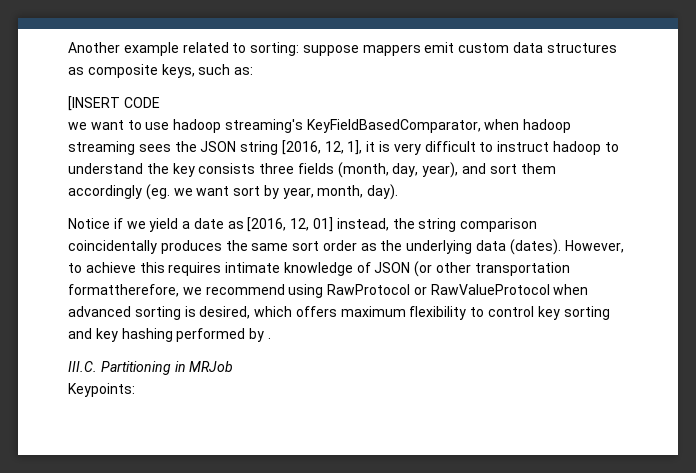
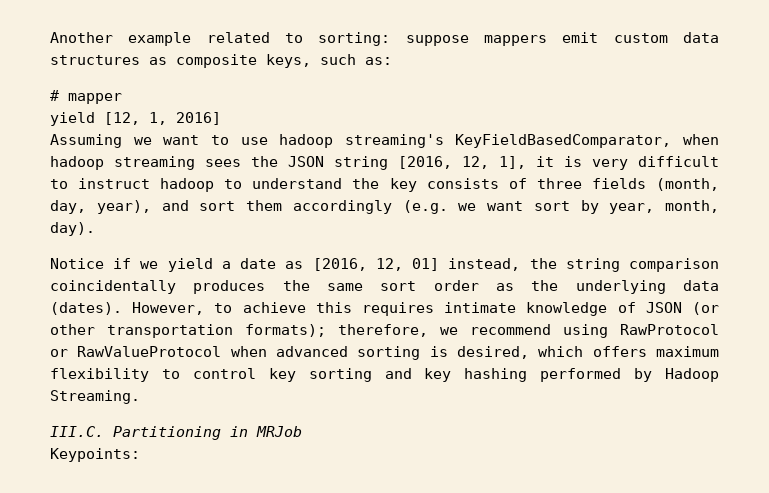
- [INSERT CODE
- we want to use hadoop streaming's KeyFieldBasedComparator, when hadoop streaming sees the JSON string [2016, 12, 1], it is very difficult to instruct hadoop to understand the key consists three fields (month, day, year), and sort them accordingly (eg. we want sort by year, month, day).
+ # mapper
+ yield [12, 1, 2016]
+ Assuming we want to use hadoop streaming's KeyFieldBasedComparator, when hadoop streaming sees the JSON string [2016, 12, 1], it is very difficult to instruct hadoop to understand the key consists of three fields (month, day, year), and sort them accordingly (e.g. we want sort by year, month, day).
- However, to achieve this requires intimate knowledge of JSON (or other transportation formattherefore, we recommend using RawProtocol or RawValueProtocol when advanced sorting is desired, which offers maximum flexibility to control key sorting and key hashing performed by .
+ However, to achieve this requires intimate knowledge of JSON (or other transportation formats); therefore, we recommend using RawProtocol or RawValueProtocol when advanced sorting is desired, which offers maximum flexibility to control key sorting and key hashing performed by Hadoop Streaming.

